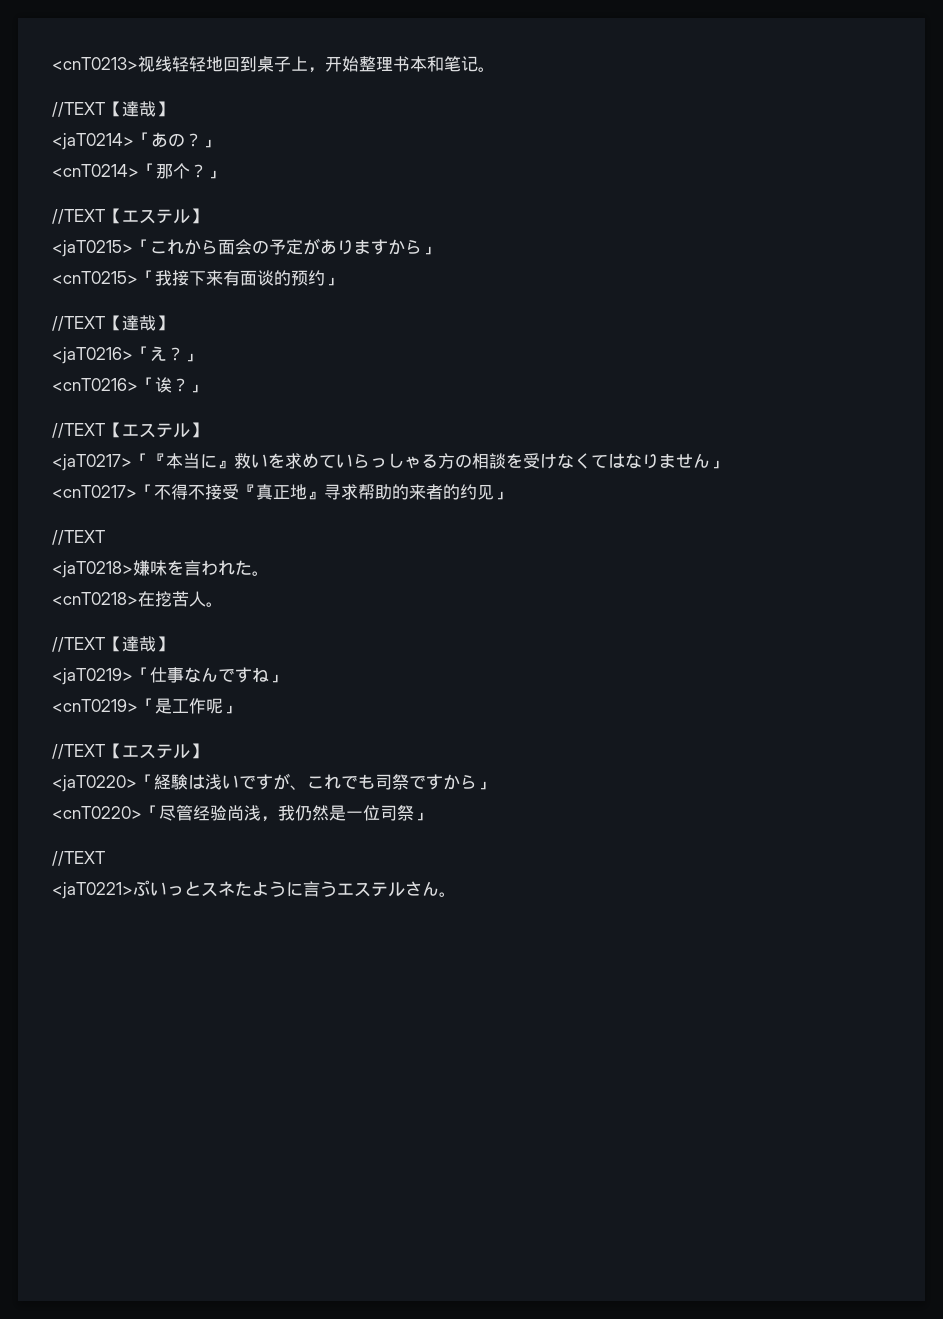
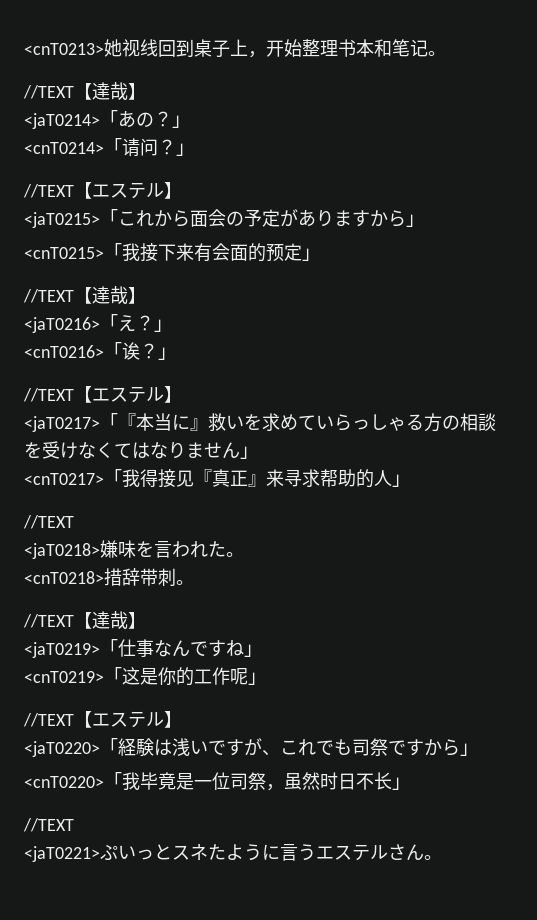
- <cnT0213>视线轻轻地回到桌子上，开始整理书本和笔记。
+ <cnT0213>她视线回到桌子上，开始整理书本和笔记。
- <cnT0214>「那个？」
+ <cnT0214>「请问？」
- <cnT0215>「我接下来有面谈的预约」
+ <cnT0215>「我接下来有会面的预定」
- <cnT0217>「不得不接受『真正地』寻求帮助的来者的约见」
+ <cnT0217>「我得接见『真正』来寻求帮助的人」
- <cnT0218>在挖苦人。
+ <cnT0218>措辞带刺。
- <cnT0219>「是工作呢」
+ <cnT0219>「这是你的工作呢」
- <cnT0220>「尽管经验尚浅，我仍然是一位司祭」
+ <cnT0220>「我毕竟是一位司祭，虽然时日不长」

